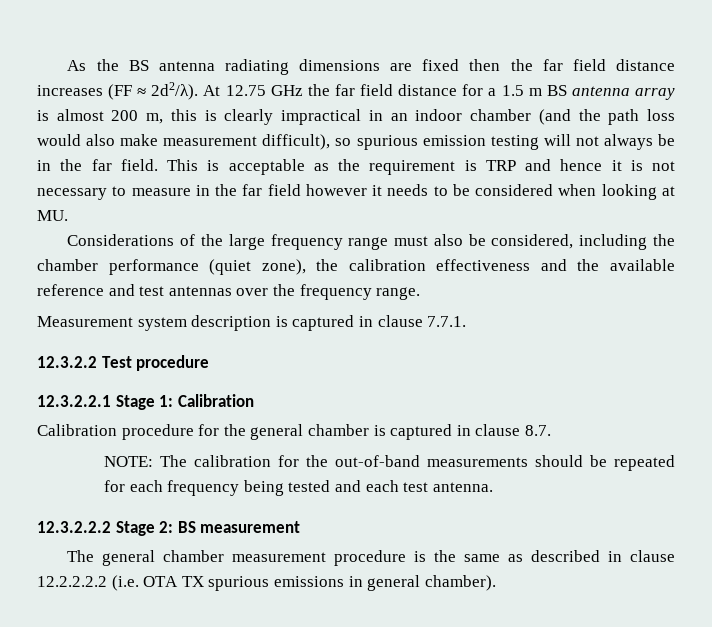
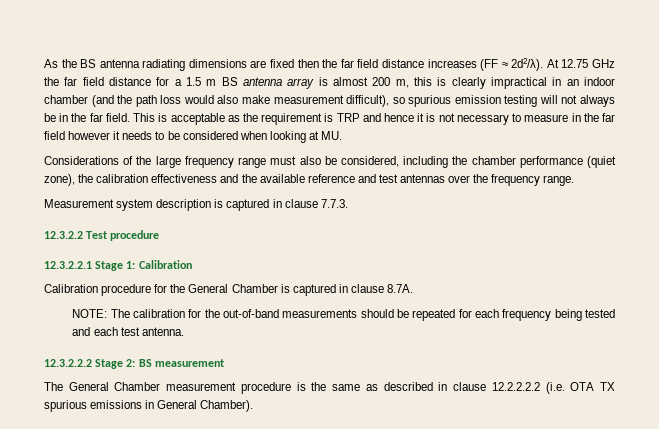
- Measurement system description is captured in clause 7.7.1.
+ Measurement system description is captured in clause 7.7.3.
- Calibration procedure for the general chamber is captured in clause 8.7.
+ Calibration procedure for the General Chamber is captured in clause 8.7A.
- The general chamber measurement procedure is the same as described in clause 12.2.2.2.2 (i.e. OTA TX spurious emissions in general chamber).
+ The General Chamber measurement procedure is the same as described in clause 12.2.2.2.2 (i.e. OTA TX spurious emissions in General Chamber).

